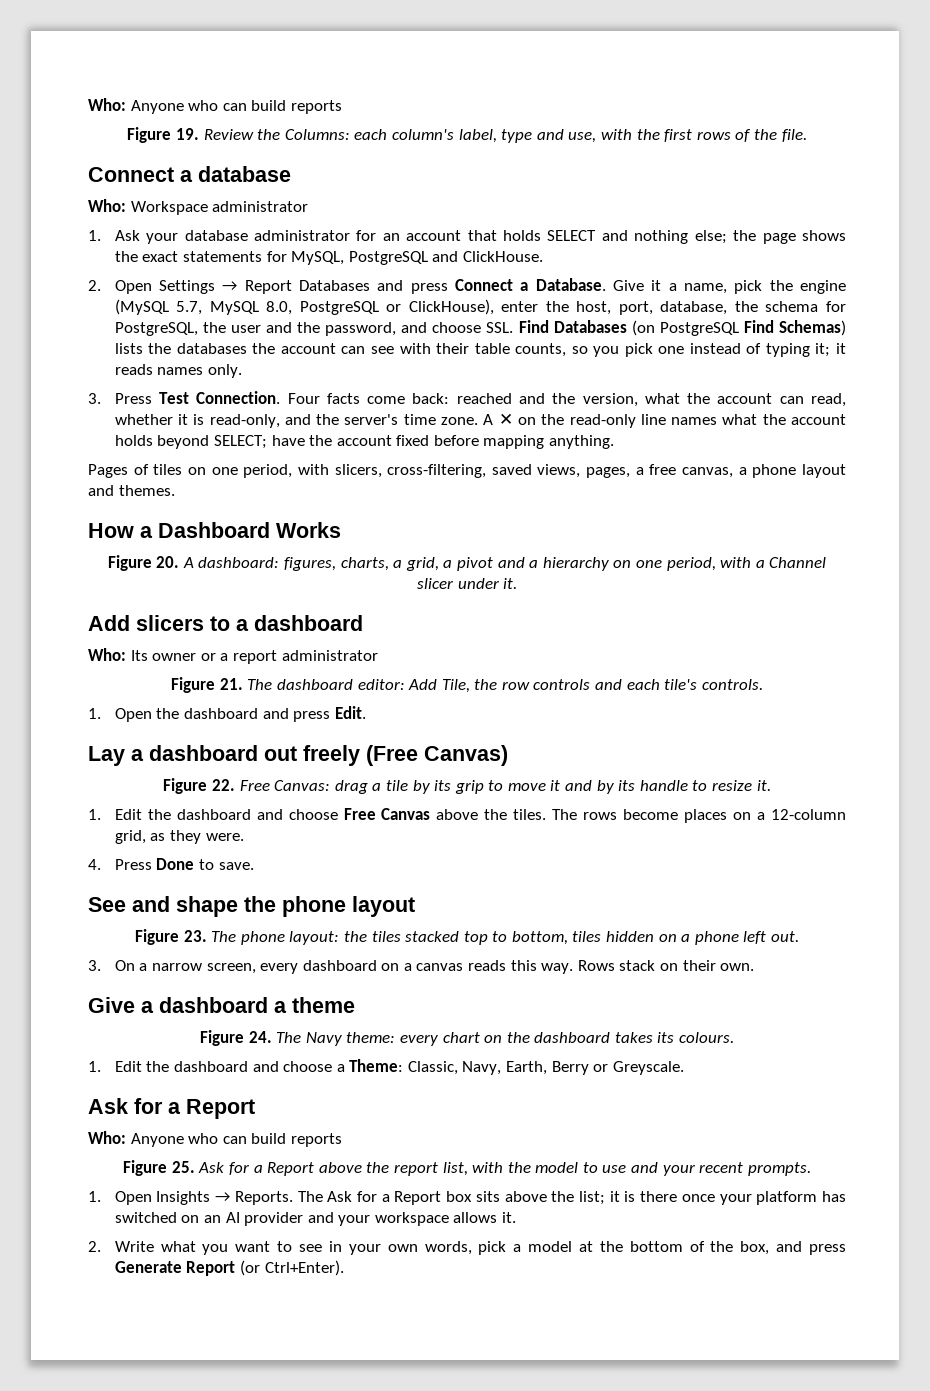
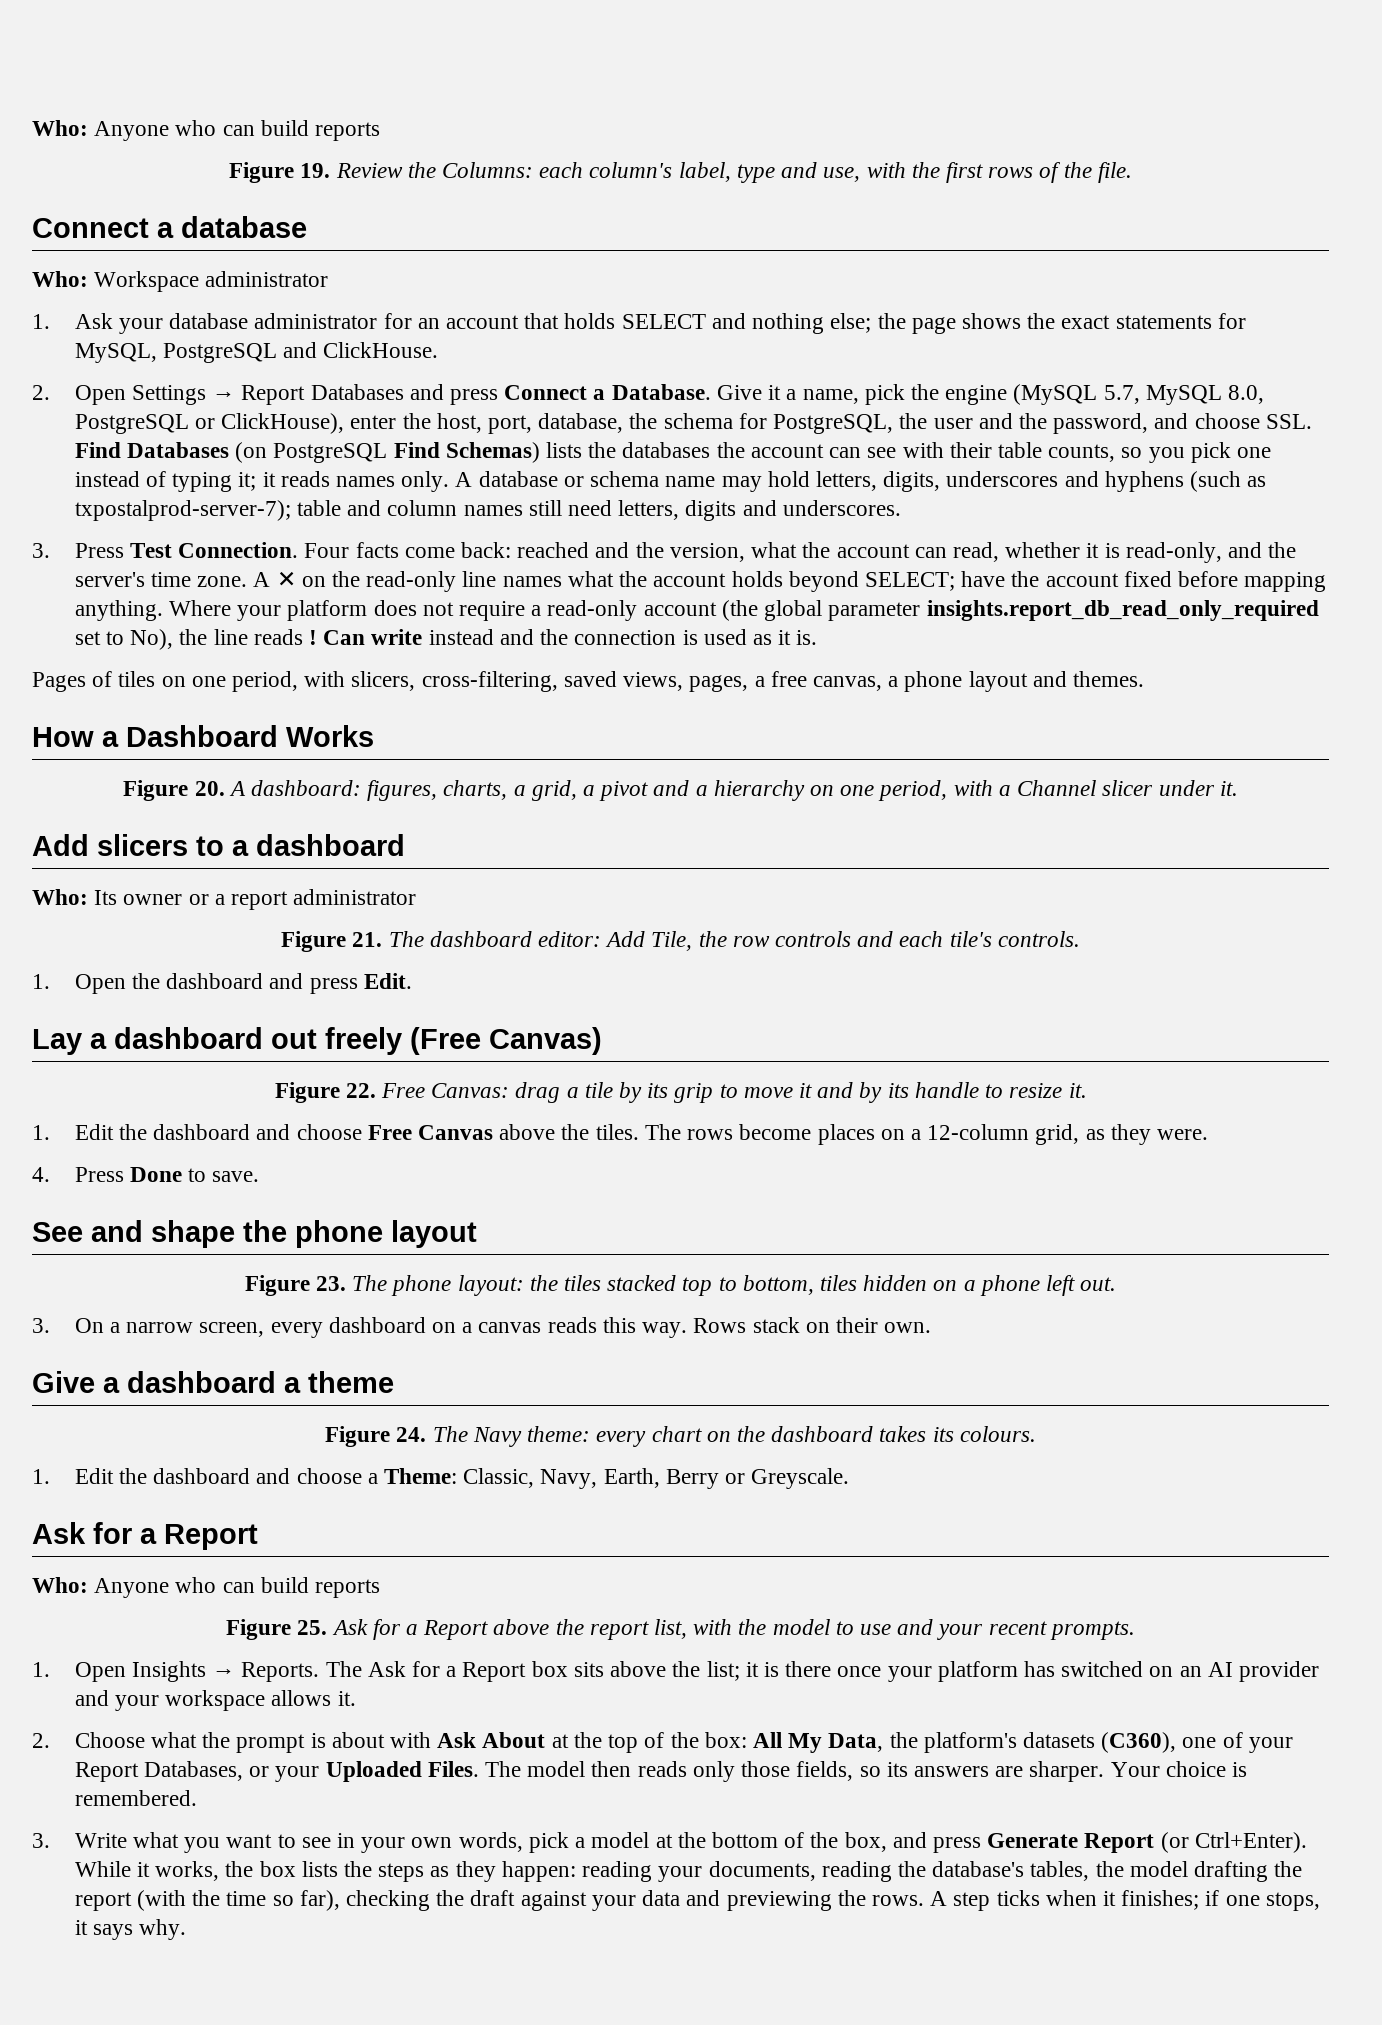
+ A database or schema name may hold letters, digits, underscores and hyphens (such as txpostalprod-server-7); table and column names still need letters, digits and underscores.
+ Where your platform does not require a read-only account (the global parameter insights.report_db_read_only_required set to No), the line reads ! Can write instead and the connection is used as it is.
- 2. Write what you want to see in your own words, pick a model at the bottom of the box, and press Generate Report (or Ctrl+Enter).
+ 2. Choose what the prompt is about with Ask About at the top of the box: All My Data, the platform's datasets (C360), one of your Report Databases, or your Uploaded Files. The model then reads only those fields, so its answers are sharper. Your choice is remembered.
+ 3. Write what you want to see in your own words, pick a model at the bottom of the box, and press Generate Report (or Ctrl+Enter).
+ While it works, the box lists the steps as they happen: reading your documents, reading the database's tables, the model drafting the report (with the time so far), checking the draft against your data and previewing the rows. A step ticks when it finishes; if one stops, it says why.

